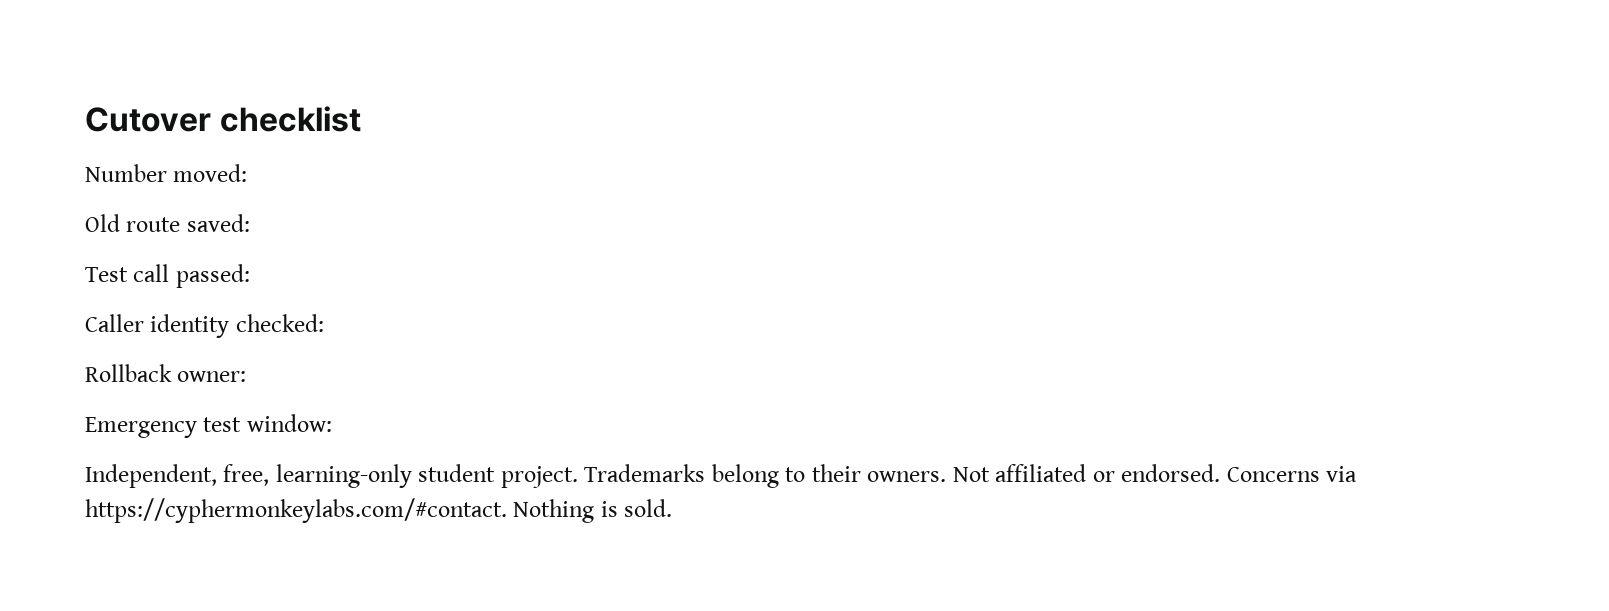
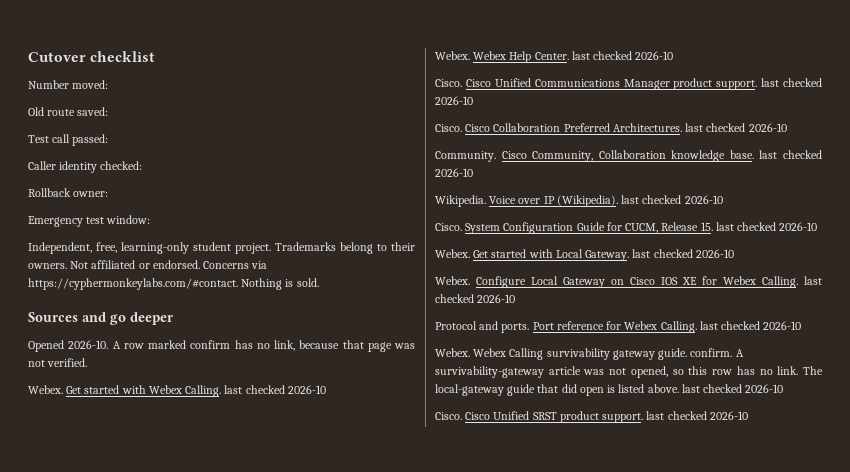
+ Sources and go deeper
+ Opened 2026-10. A row marked confirm has no link, because that page was not verified.
+ Webex. Get started with Webex Calling. last checked 2026-10
+ Webex. Webex Help Center. last checked 2026-10
+ Cisco. Cisco Unified Communications Manager product support. last checked 2026-10
+ Cisco. Cisco Collaboration Preferred Architectures. last checked 2026-10
+ Community. Cisco Community, Collaboration knowledge base. last checked 2026-10
+ Wikipedia. Voice over IP (Wikipedia). last checked 2026-10
+ Cisco. System Configuration Guide for CUCM, Release 15. last checked 2026-10
+ Webex. Get started with Local Gateway. last checked 2026-10
+ Webex. Configure Local Gateway on Cisco IOS XE for Webex Calling. last checked 2026-10
+ Protocol and ports. Port reference for Webex Calling. last checked 2026-10
+ Webex. Webex Calling survivability gateway guide. confirm. A survivability-gateway article was not opened, so this row has no link. The local-gateway guide that did open is listed above. last checked 2026-10
+ Cisco. Cisco Unified SRST product support. last checked 2026-10

